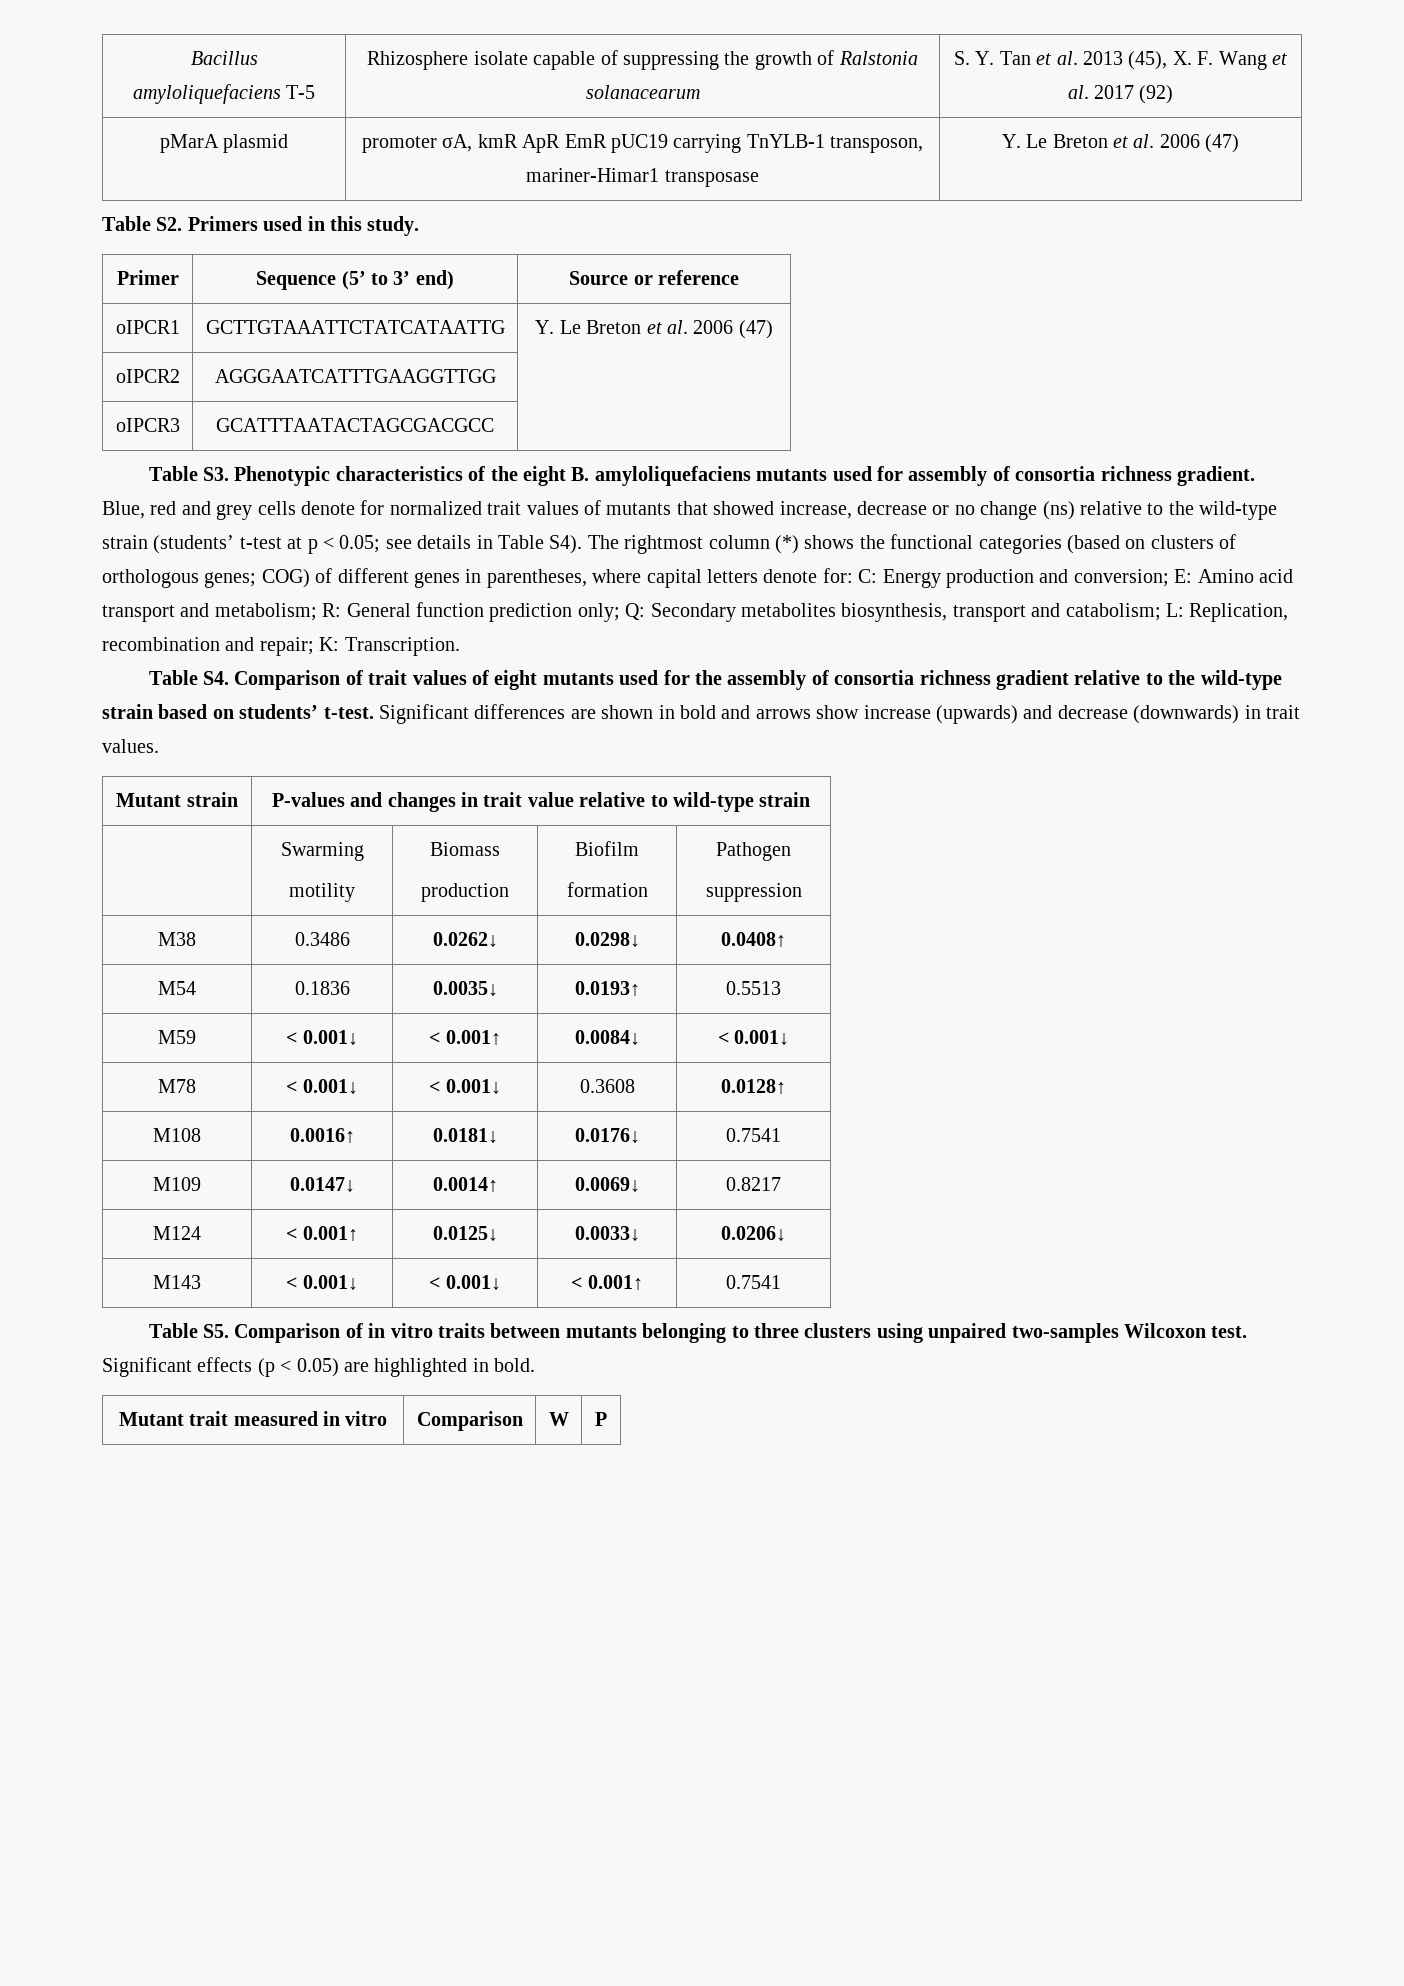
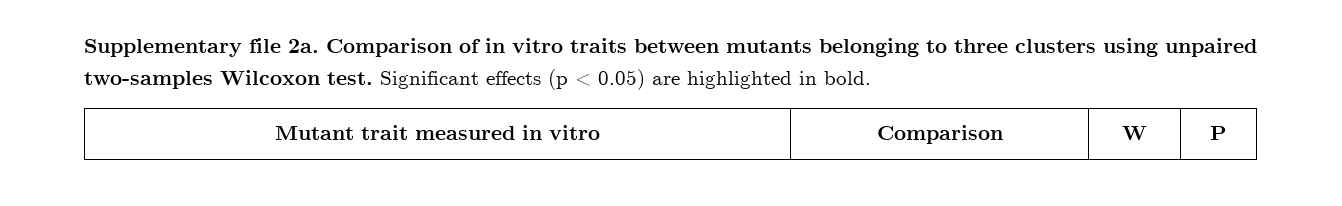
- Bacillus amyloliquefaciens T-5 | Rhizosphere isolate capable of suppressing the growth of Ralstonia solanacearum | S. Y. Tan et al. 2013 (45), X. F. Wang et al. 2017 (92)
- pMarA plasmid | promoter σA, kmR ApR EmR pUC19 carrying TnYLB-1 transposon, mariner-Himar1 transposase | Y. Le Breton et al. 2006 (47)
- Table S2. Primers used in this study.
- Primer | Sequence (5’ to 3’ end) | Source or reference
- oIPCR1 | GCTTGTAAATTCTATCATAATTG | Y. Le Breton et al. 2006 (47)
- oIPCR2 | AGGGAATCATTTGAAGGTTGG |
- oIPCR3 | GCATTTAATACTAGCGACGCC |
- Table S3. Phenotypic characteristics of the eight B. amyloliquefaciens mutants used for assembly of consortia richness gradient. Blue, red and grey cells denote for normalized trait values of mutants that showed increase, decrease or no change (ns) relative to the wild-type strain (students’ t-test at p < 0.05; see details in Table S4). The rightmost column (*) shows the functional categories (based on clusters of orthologous genes; COG) of different genes in parentheses, where capital letters denote for: C: Energy production and conversion; E: Amino acid transport and metabolism; R: General function prediction only; Q: Secondary metabolites biosynthesis, transport and catabolism; L: Replication, recombination and repair; K: Transcription.
- Table S4. Comparison of trait values of eight mutants used for the assembly of consortia richness gradient relative to the wild-type strain based on students’ t-test. Significant differences are shown in bold and arrows show increase (upwards) and decrease (downwards) in trait values.
- Mutant strain | P-values and changes in trait value relative to wild-type strain
- | Swarming
- motility | Biomass
- production | Biofilm
- formation | Pathogen
- suppression
- M38 | 0.3486 | 0.0262↓ | 0.0298↓ | 0.0408↑
- M54 | 0.1836 | 0.0035↓ | 0.0193↑ | 0.5513
- M59 | < 0.001↓ | < 0.001↑ | 0.0084↓ | < 0.001↓
- M78 | < 0.001↓ | < 0.001↓ | 0.3608 | 0.0128↑
- M108 | 0.0016↑ | 0.0181↓ | 0.0176↓ | 0.7541
- M109 | 0.0147↓ | 0.0014↑ | 0.0069↓ | 0.8217
- M124 | < 0.001↑ | 0.0125↓ | 0.0033↓ | 0.0206↓
- M143 | < 0.001↓ | < 0.001↓ | < 0.001↑ | 0.7541
- Table S5. Comparison of in vitro traits between mutants belonging to three clusters using unpaired two-samples Wilcoxon test.
+ Supplementary file 2a. Comparison of in vitro traits between mutants belonging to three clusters using unpaired two-samples Wilcoxon test.

